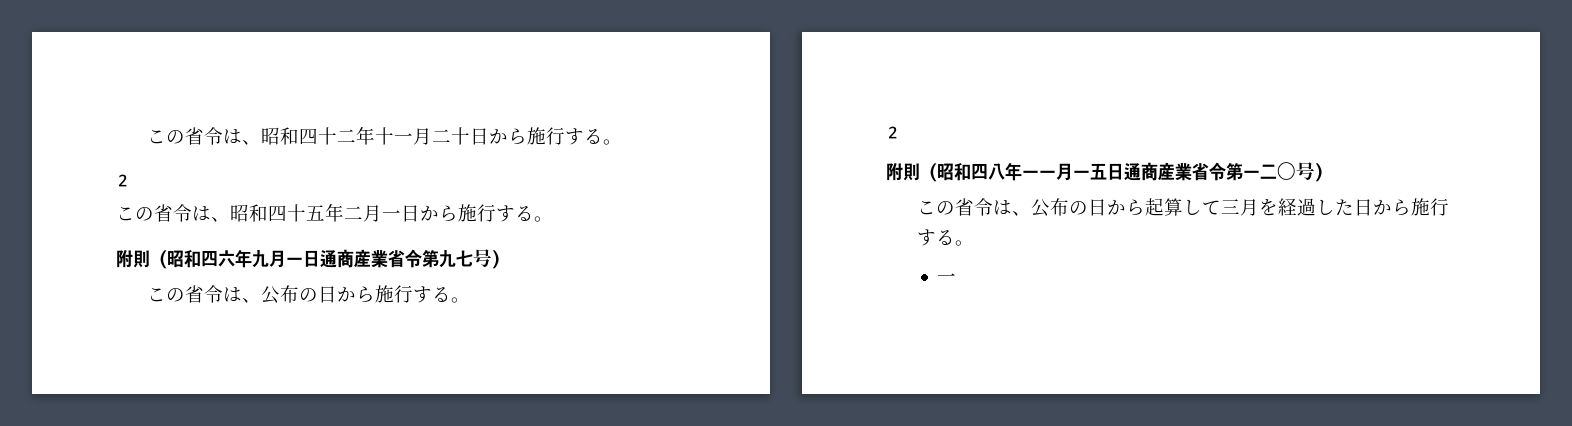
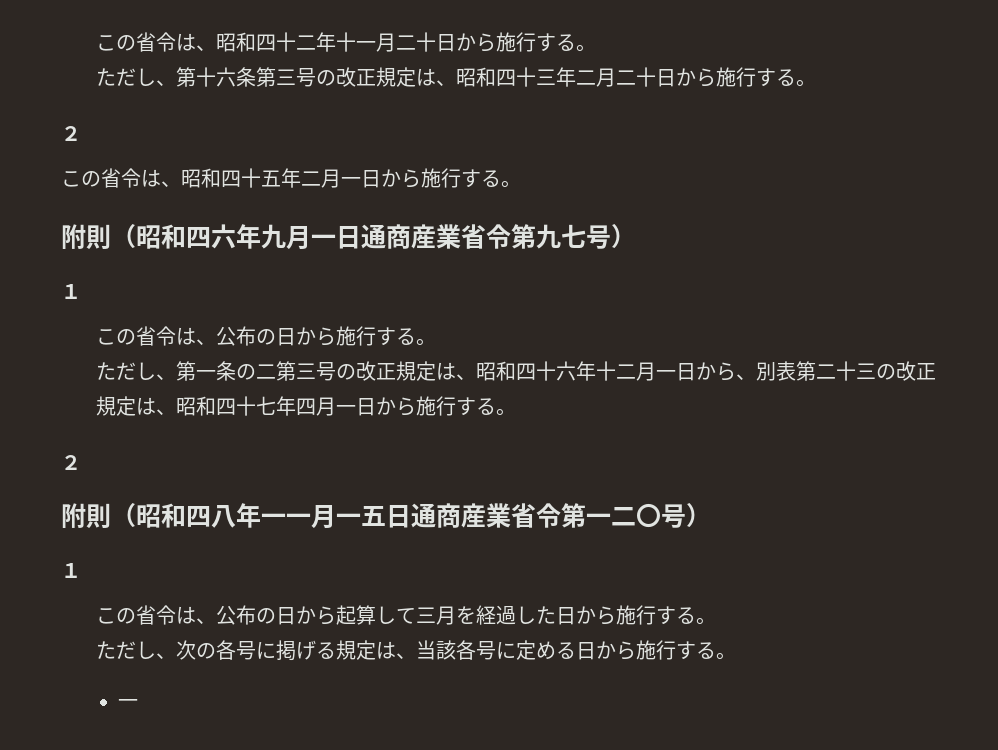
+ ただし、第十六条第三号の改正規定は、昭和四十三年二月二十日から施行する。
  附則（昭和四六年九月一日通商産業省令第九七号）
+ １
+ ただし、第一条の二第三号の改正規定は、昭和四十六年十二月一日から、別表第二十三の改正規定は、昭和四十七年四月一日から施行する。
  附則（昭和四八年一一月一五日通商産業省令第一二〇号）
+ １
+ ただし、次の各号に掲げる規定は、当該各号に定める日から施行する。

